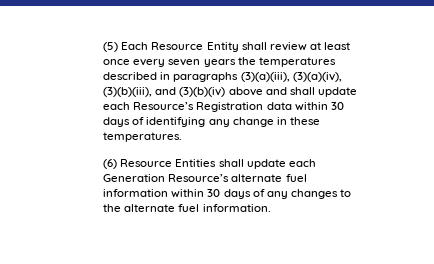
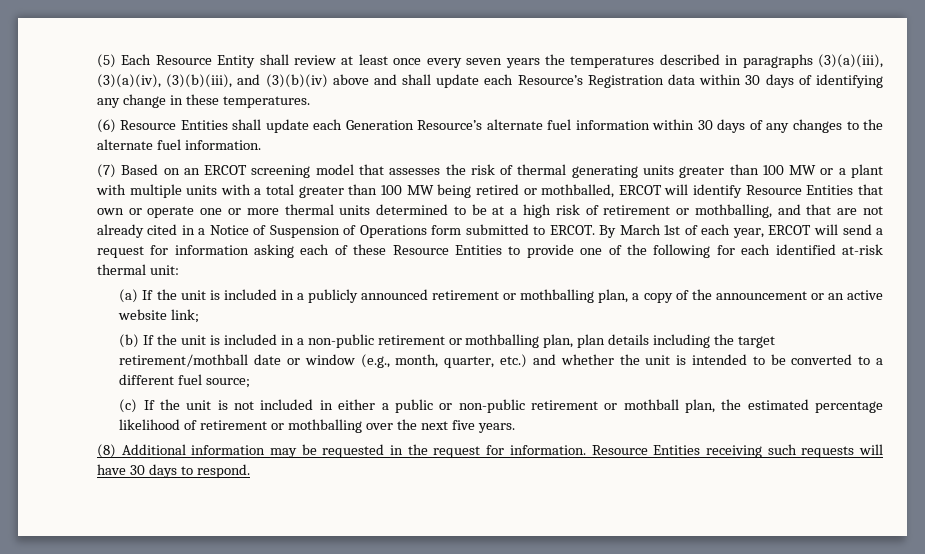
+ (7) Based on an ERCOT screening model that assesses the risk of thermal generating units greater than 100 MW or a plant with multiple units with a total greater than 100 MW being retired or mothballed, ERCOT will identify Resource Entities that own or operate one or more thermal units determined to be at a high risk of retirement or mothballing, and that are not already cited in a Notice of Suspension of Operations form submitted to ERCOT. By March 1st of each year, ERCOT will send a request for information asking each of these Resource Entities to provide one of the following for each identified at-risk thermal unit:
+ (a) If the unit is included in a publicly announced retirement or mothballing plan, a copy of the announcement or an active website link;
+ (b) If the unit is included in a non-public retirement or mothballing plan, plan details including the target retirement/mothball date or window (e.g., month, quarter, etc.) and whether the unit is intended to be converted to a different fuel source;
+ (c) If the unit is not included in either a public or non-public retirement or mothball plan, the estimated percentage likelihood of retirement or mothballing over the next five years.
+ (8) Additional information may be requested in the request for information. Resource Entities receiving such requests will have 30 days to respond.

